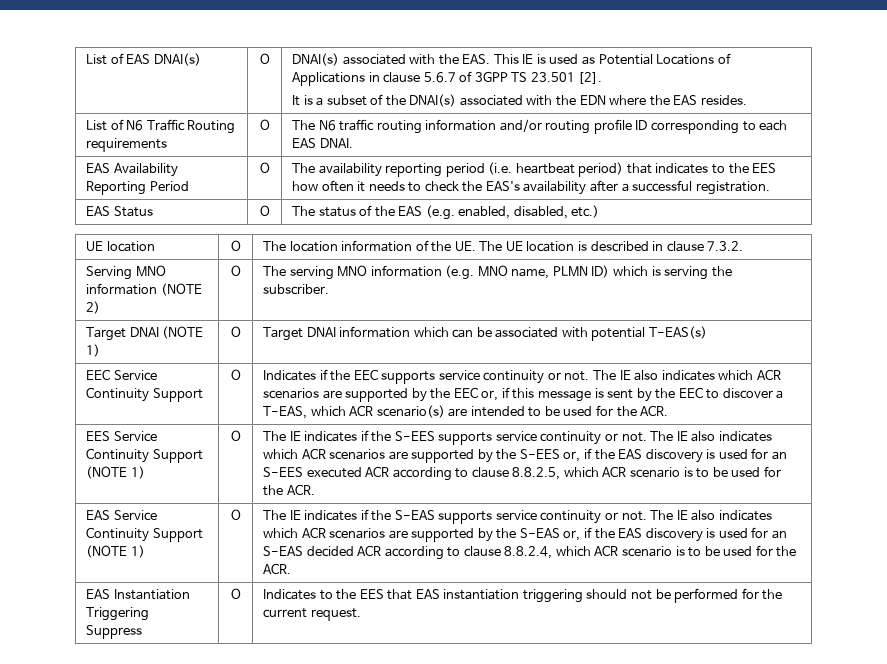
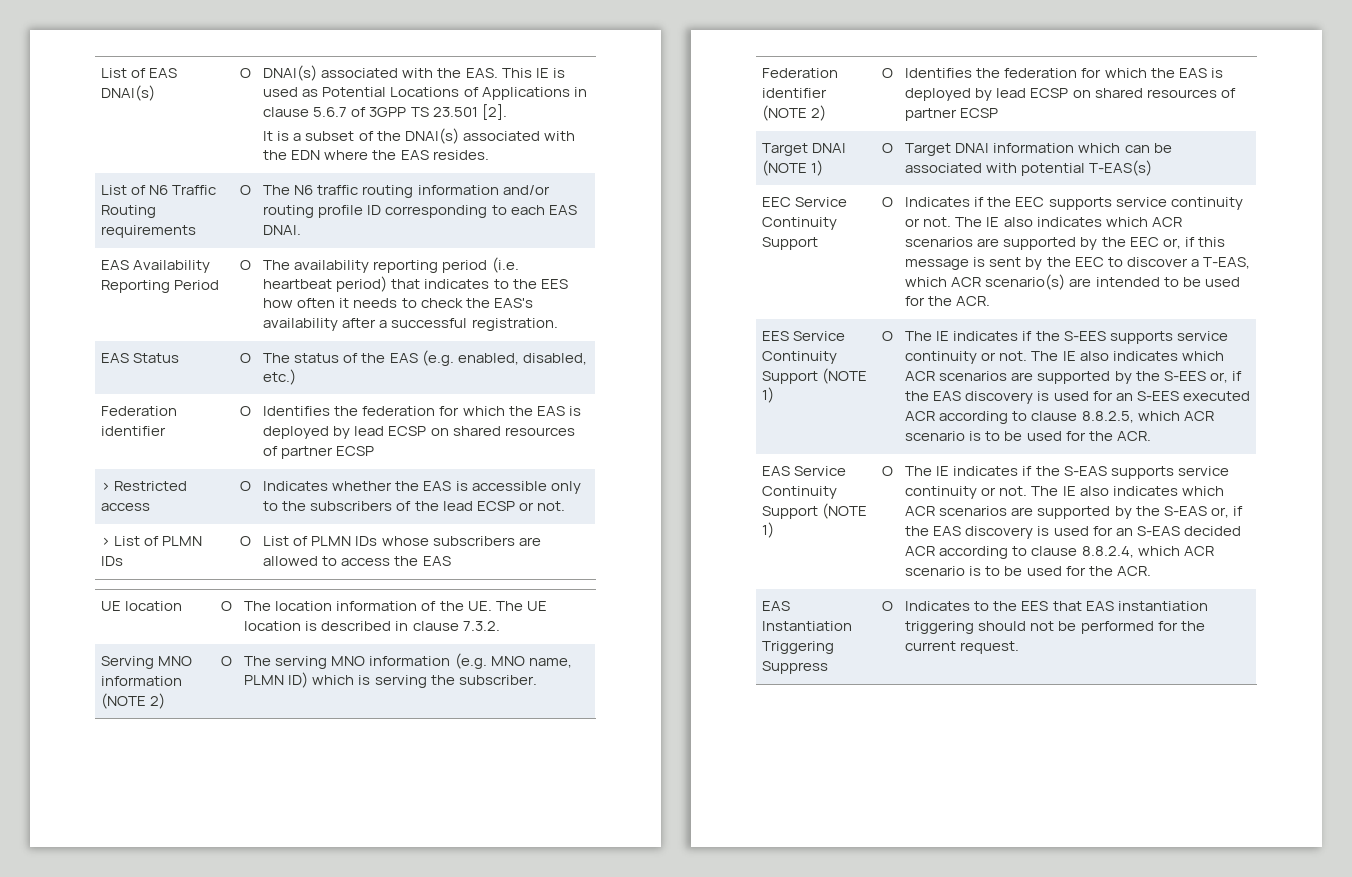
+ Federation identifier | O | Identifies the federation for which the EAS is deployed by lead ECSP on shared resources of partner ECSP
+ > Restricted access | O | Indicates whether the EAS is accessible only to the subscribers of the lead ECSP or not.
+ > List of PLMN IDs | O | List of PLMN IDs whose subscribers are allowed to access the EAS
+ Federation identifier (NOTE 2) | O | Identifies the federation for which the EAS is deployed by lead ECSP on shared resources of partner ECSP

